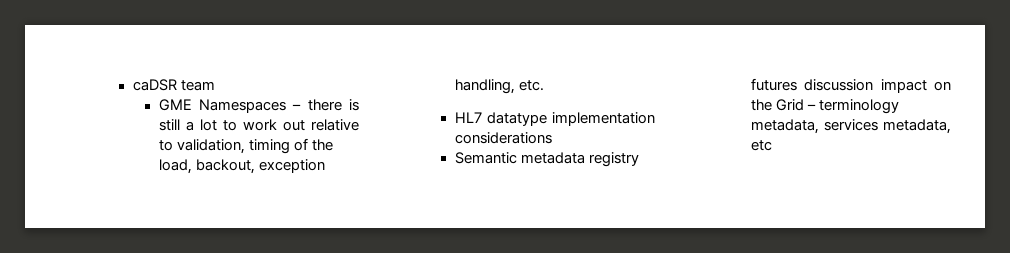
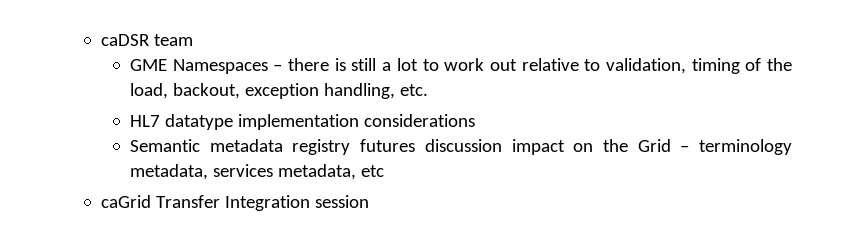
+ caGrid Transfer Integration session

